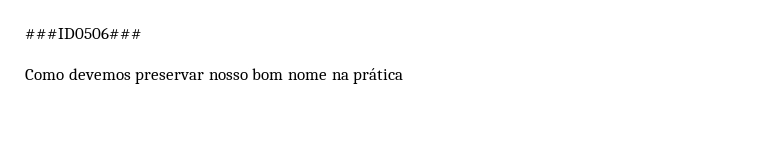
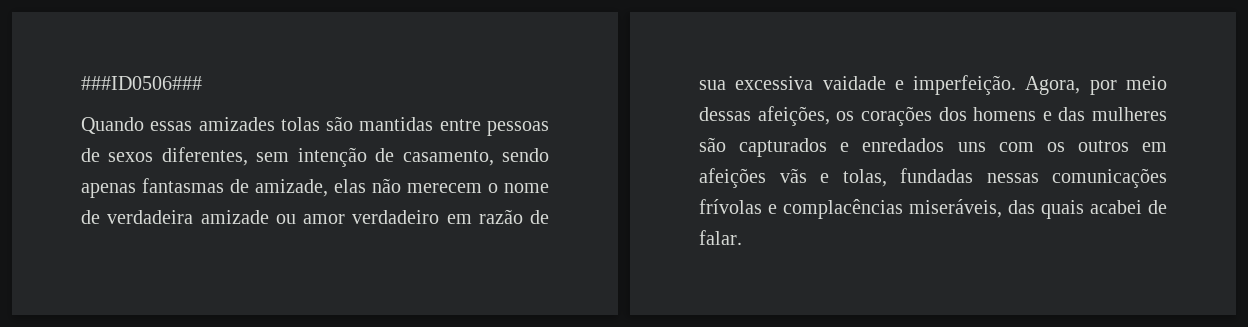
- Como devemos preservar nosso bom nome na prática
+ Quando essas amizades tolas são mantidas entre pessoas de sexos diferentes, sem intenção de casamento, sendo apenas fantasmas de amizade, elas não merecem o nome de verdadeira amizade ou amor verdadeiro em razão de sua excessiva vaidade e imperfeição. Agora, por meio dessas afeições, os corações dos homens e das mulheres são capturados e enredados uns com os outros em afeições vãs e tolas, fundadas nessas comunicações frívolas e complacências miseráveis, das quais acabei de falar.

